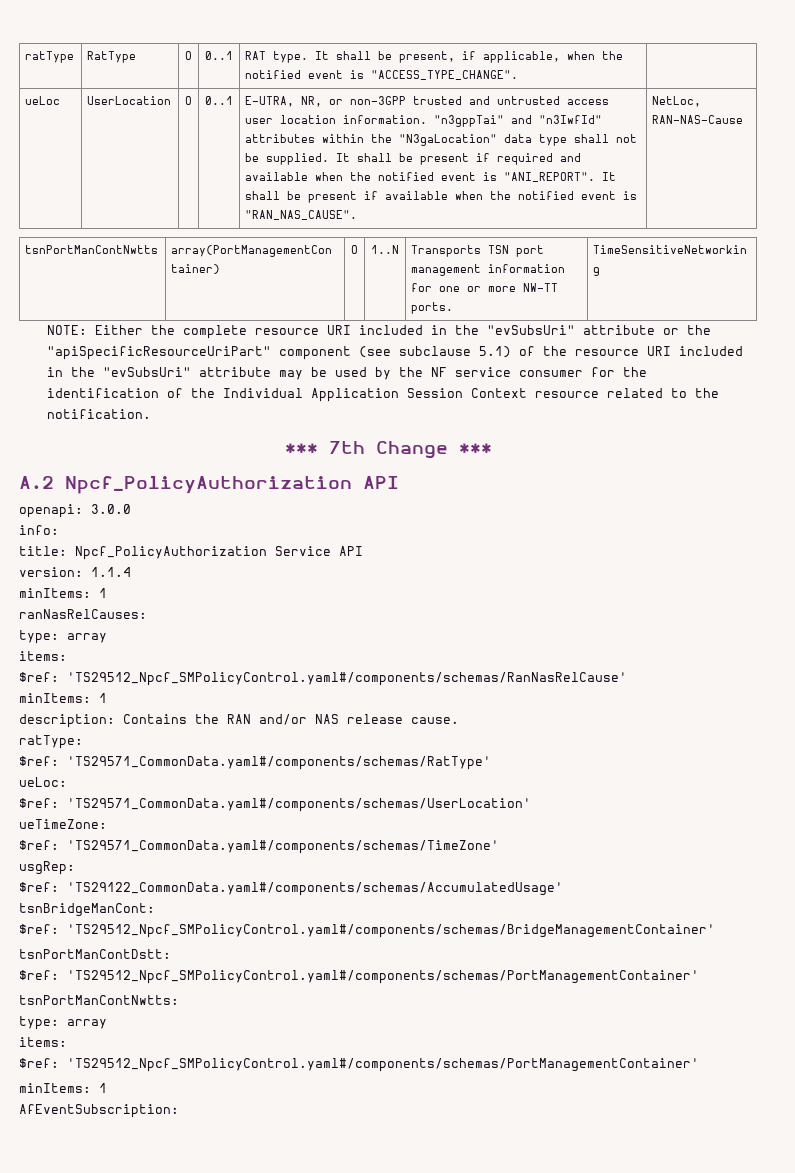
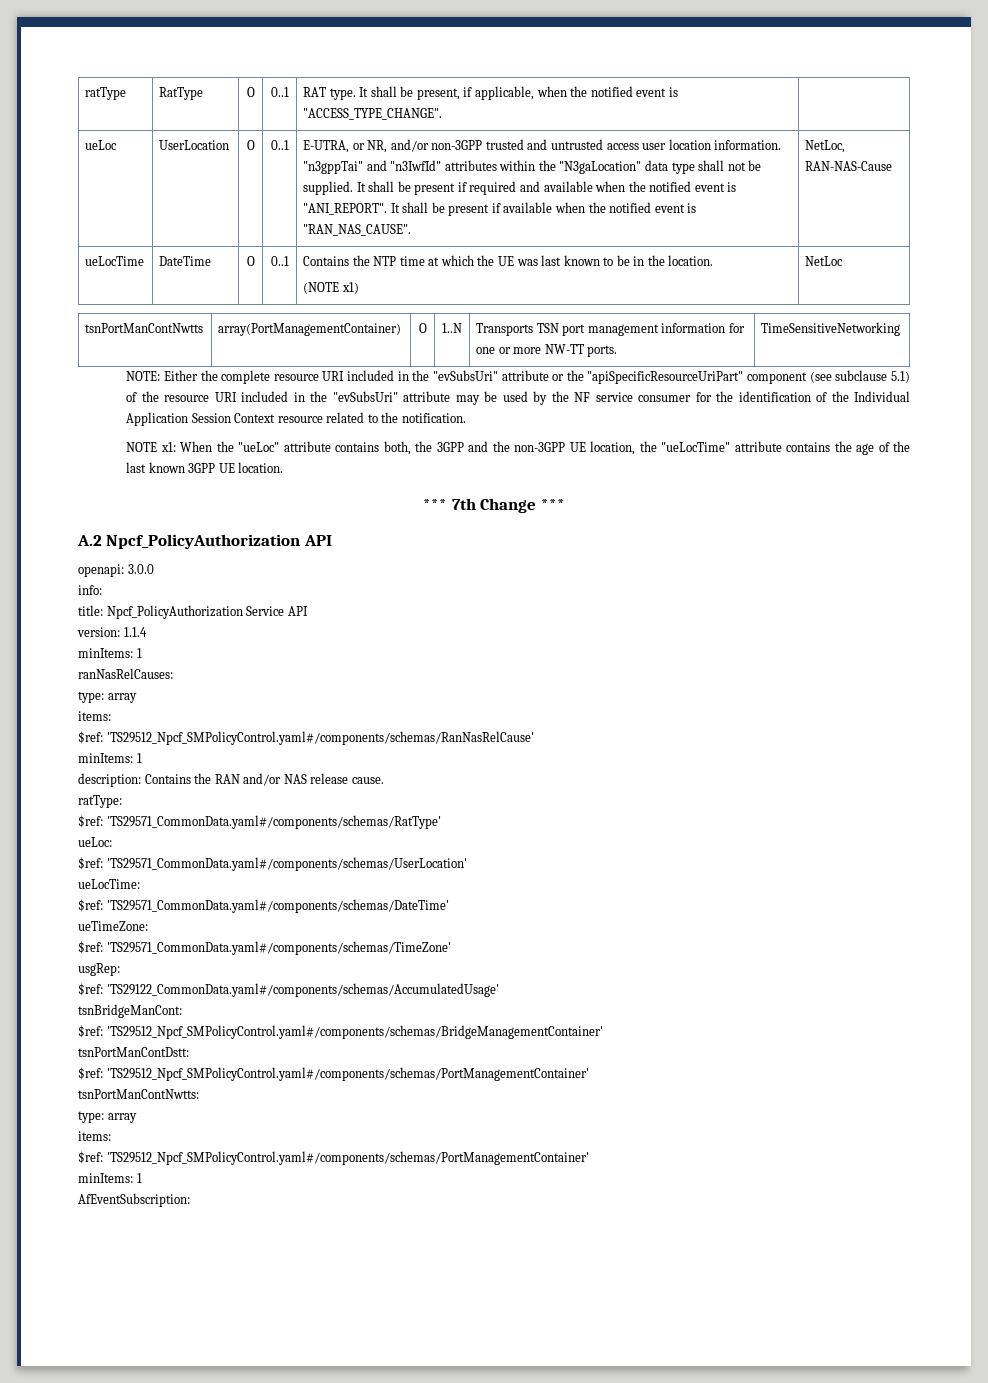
- E-UTRA, NR, or non-3GPP trusted and untrusted access user location information.
+ E-UTRA, or NR, and/or non-3GPP trusted and untrusted access user location information.
+ ueLocTime | DateTime | O | 0..1 | Contains the NTP time at which the UE was last known to be in the location.
+ (NOTE x1) | NetLoc
+ NOTE x1: When the "ueLoc" attribute contains both, the 3GPP and the non-3GPP UE location, the "ueLocTime" attribute contains the age of the last known 3GPP UE location.
+ ueLocTime:
+ $ref: 'TS29571_CommonData.yaml#/components/schemas/DateTime'

